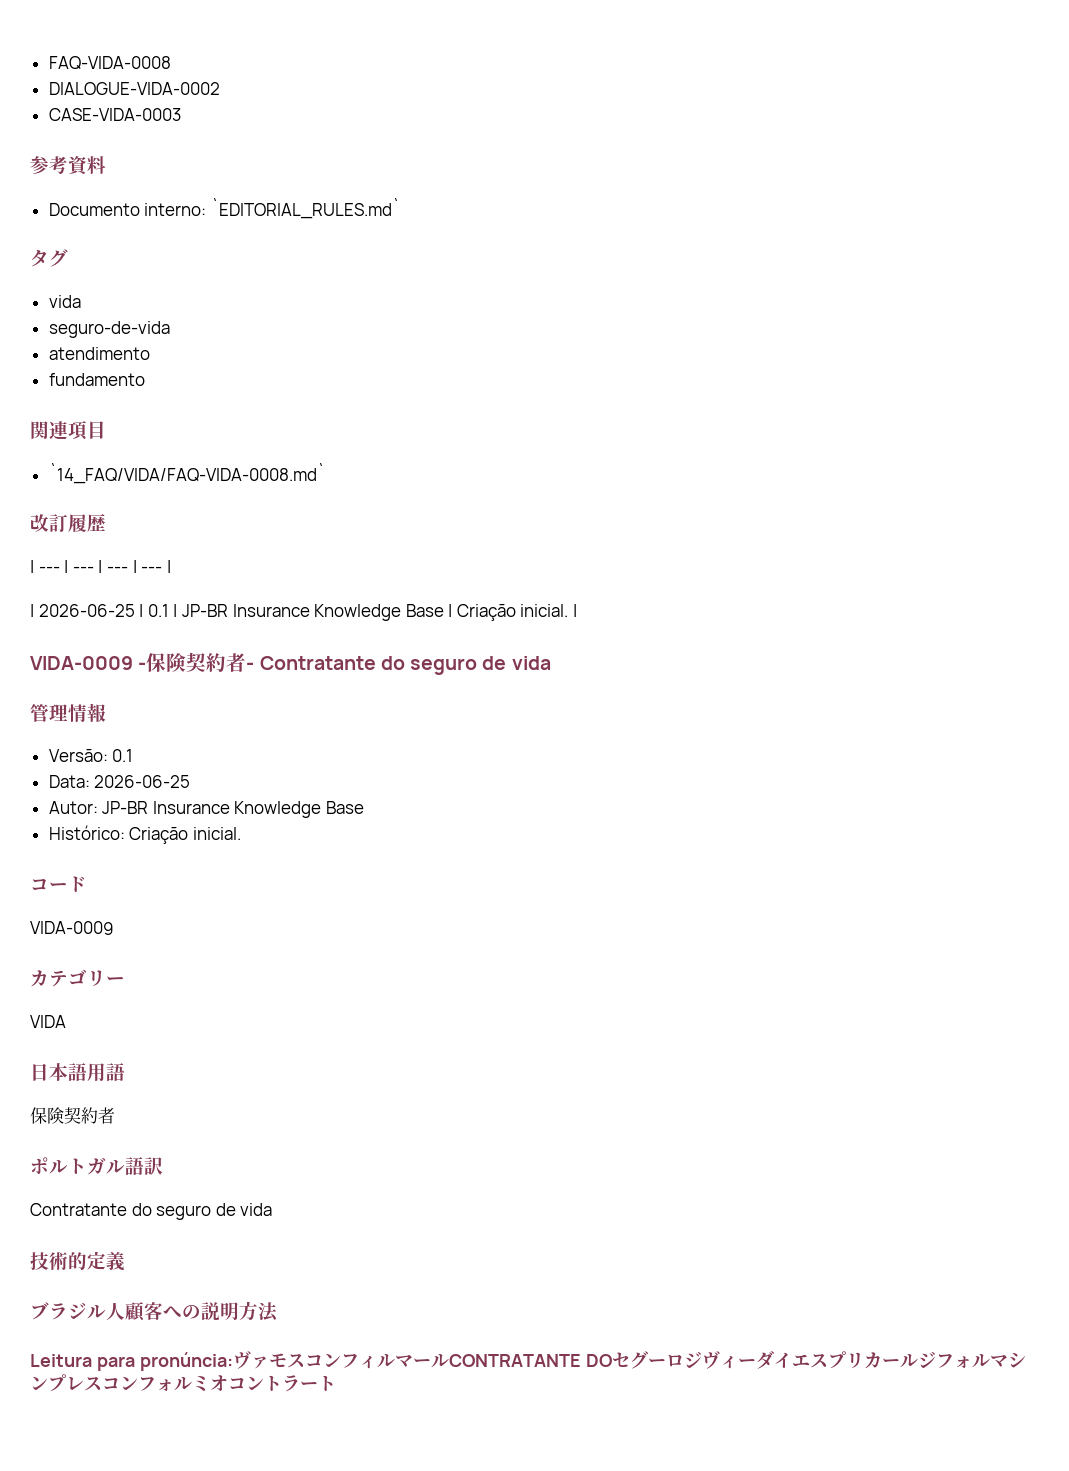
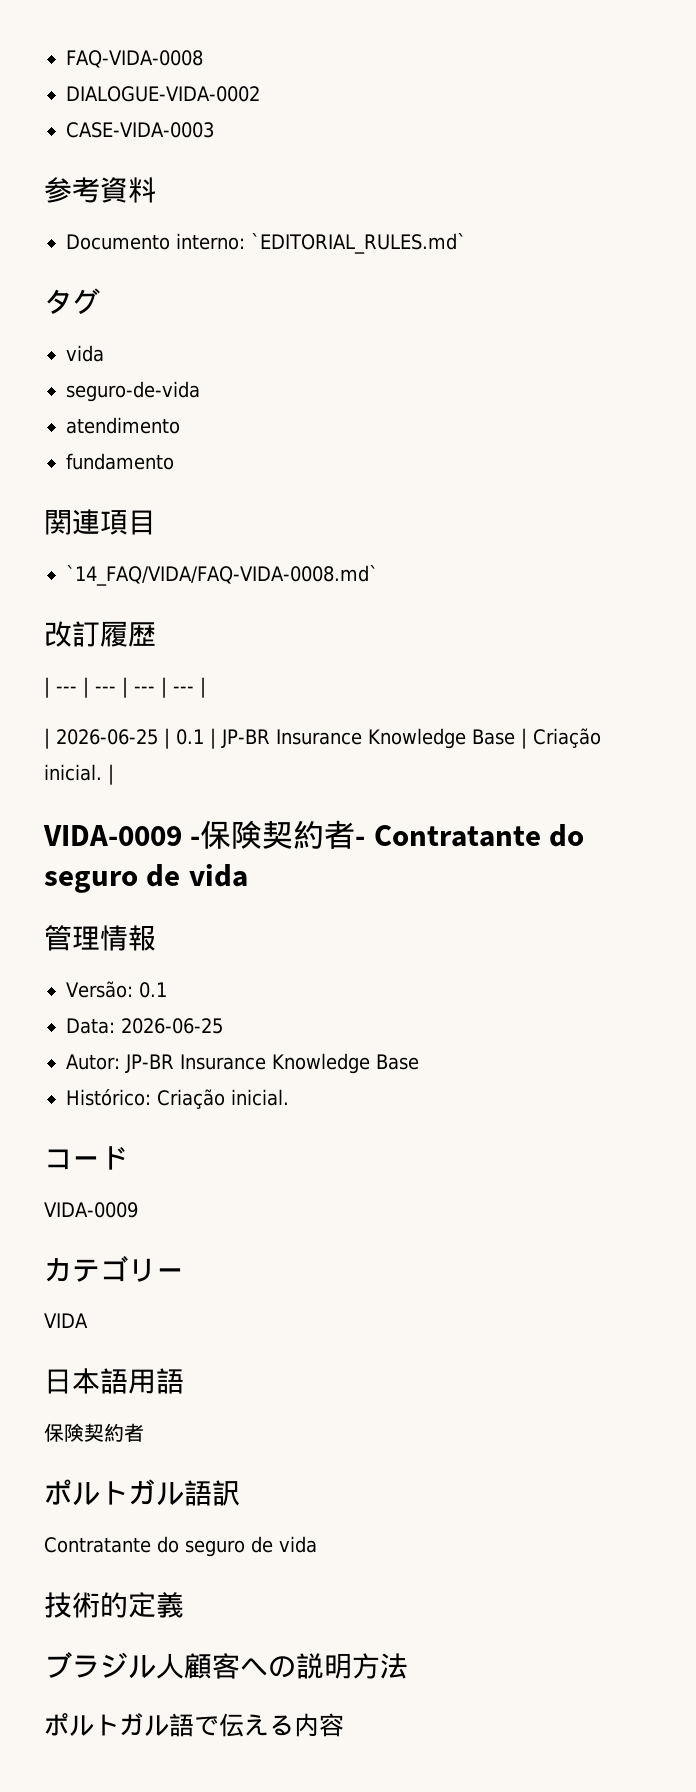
- Leitura para pronúncia:ヴァモスコンフィルマールCONTRATANTE DOセグーロジヴィーダイエスプリカールジフォルマシンプレスコンフォルミオコントラート
+ ポルトガル語で伝える内容

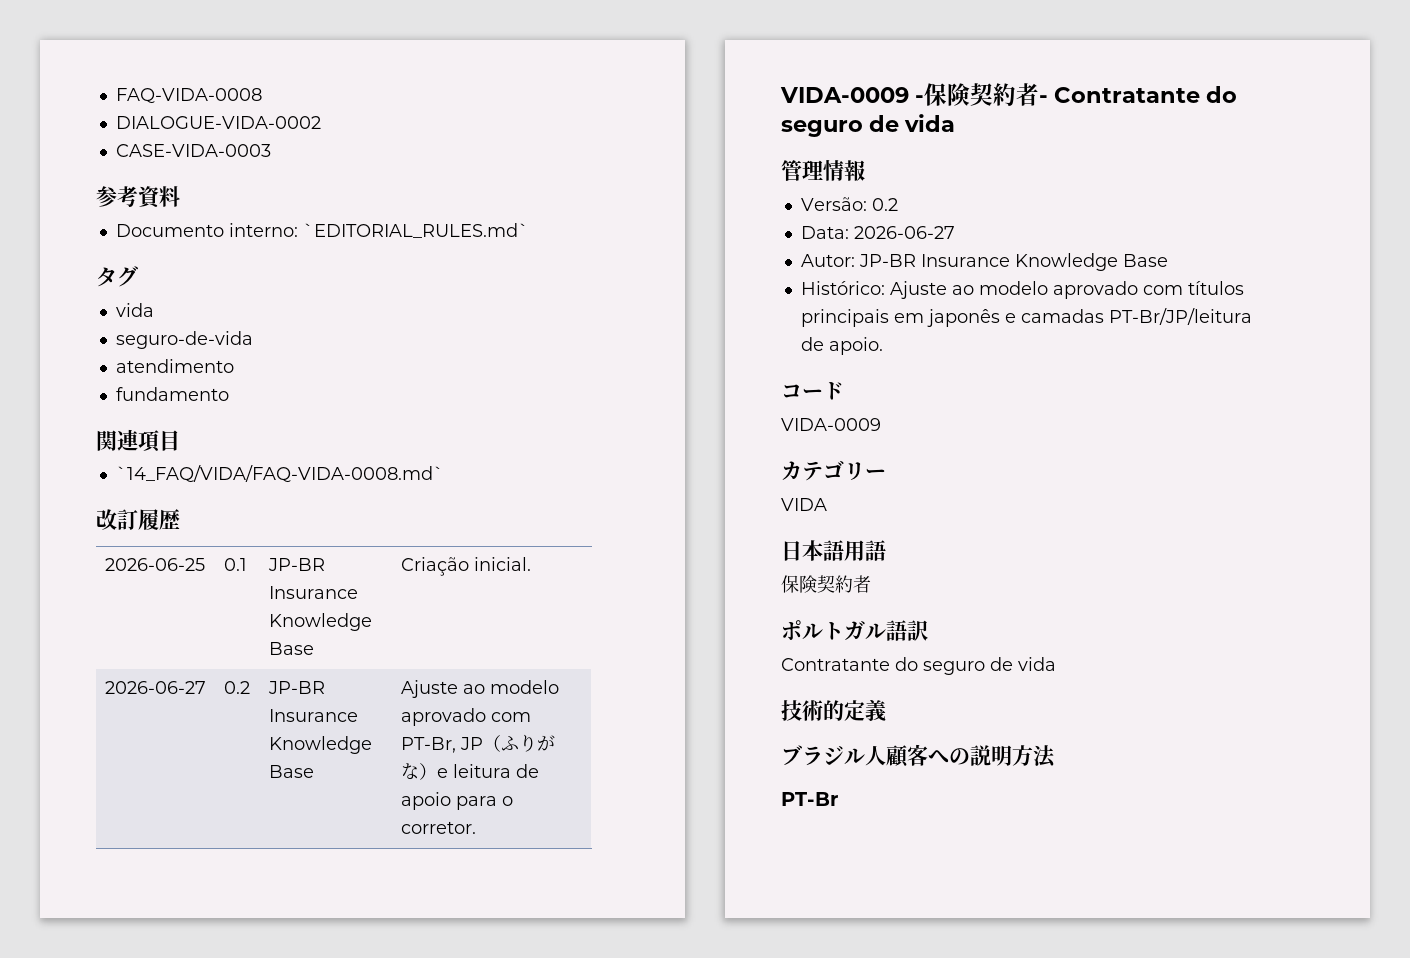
- | --- | --- | --- | --- |
- | 2026-06-25 | 0.1 | JP-BR Insurance Knowledge Base | Criação inicial. |
+ 2026-06-25 | 0.1 | JP-BR Insurance Knowledge Base | Criação inicial.
+ 2026-06-27 | 0.2 | JP-BR Insurance Knowledge Base | Ajuste ao modelo aprovado com PT-Br, JP（ふりがな）e leitura de apoio para o corretor.
- Versão: 0.1
+ Versão: 0.2
- Data: 2026-06-25
+ Data: 2026-06-27
- Histórico: Criação inicial.
+ Histórico: Ajuste ao modelo aprovado com títulos principais em japonês e camadas PT-Br/JP/leitura de apoio.
- ポルトガル語で伝える内容
+ PT-Br

